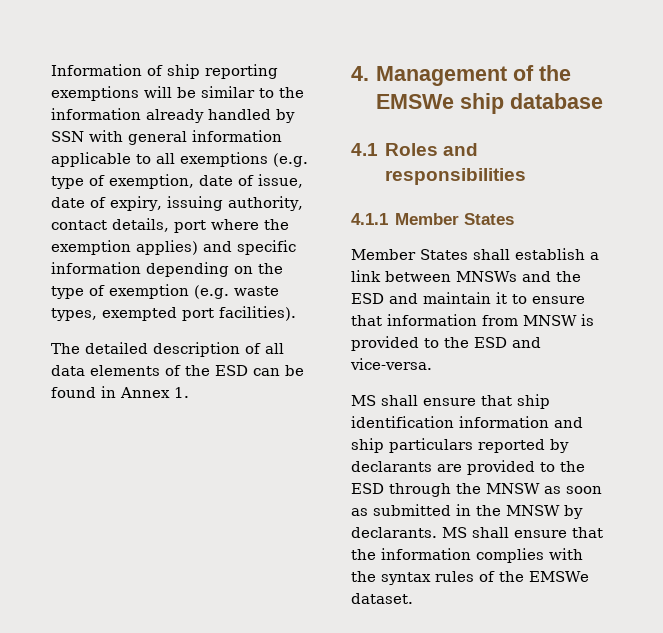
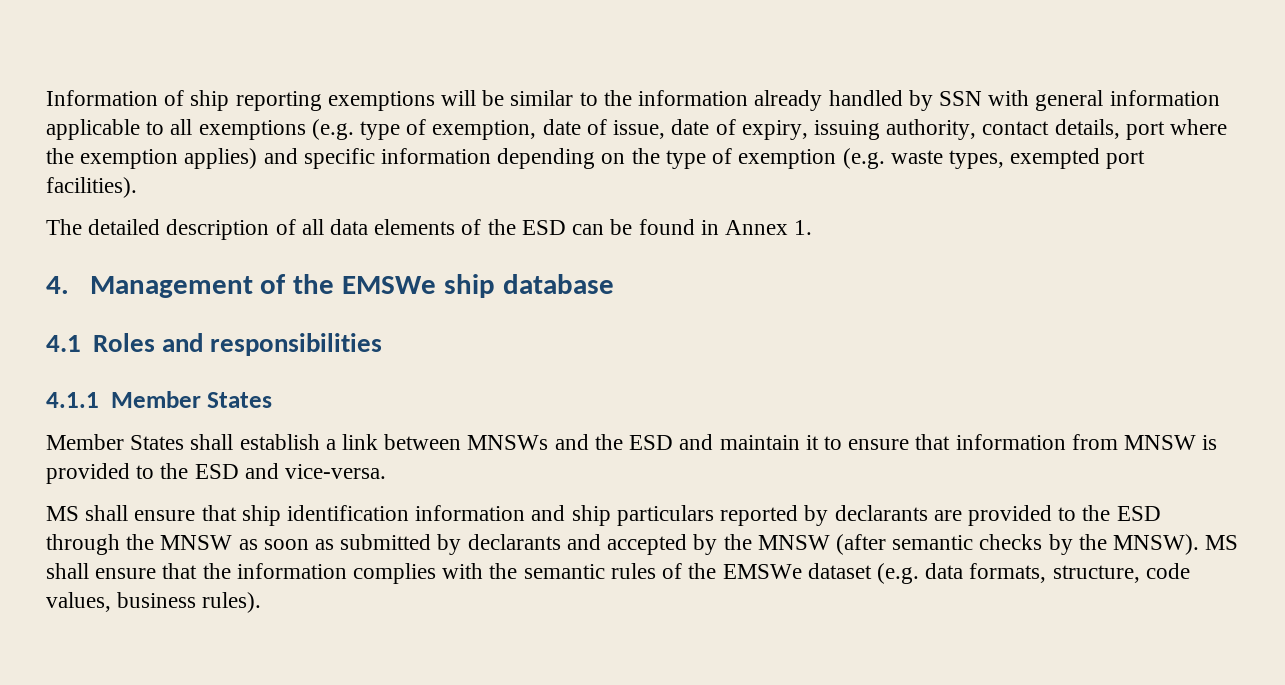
- MS shall ensure that ship identification information and ship particulars reported by declarants are provided to the ESD through the MNSW as soon as submitted in the MNSW by declarants.
+ MS shall ensure that ship identification information and ship particulars reported by declarants are provided to the ESD through the MNSW as soon as submitted by declarants and accepted by the MNSW (after semantic checks by the MNSW).
- MS shall ensure that the information complies with the syntax rules of the EMSWe dataset.
+ MS shall ensure that the information complies with the semantic rules of the EMSWe dataset (e.g. data formats, structure, code values, business rules).

